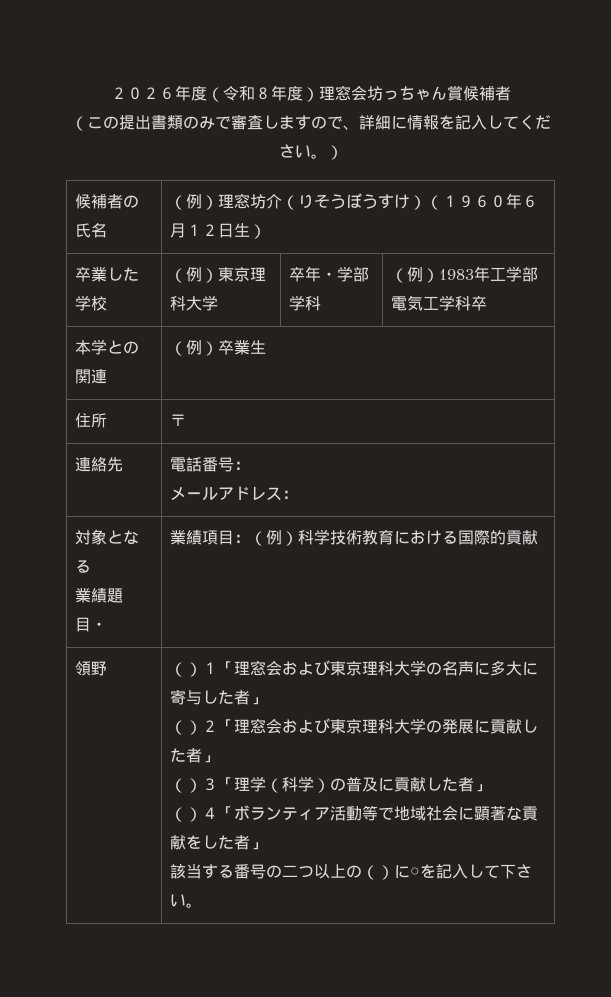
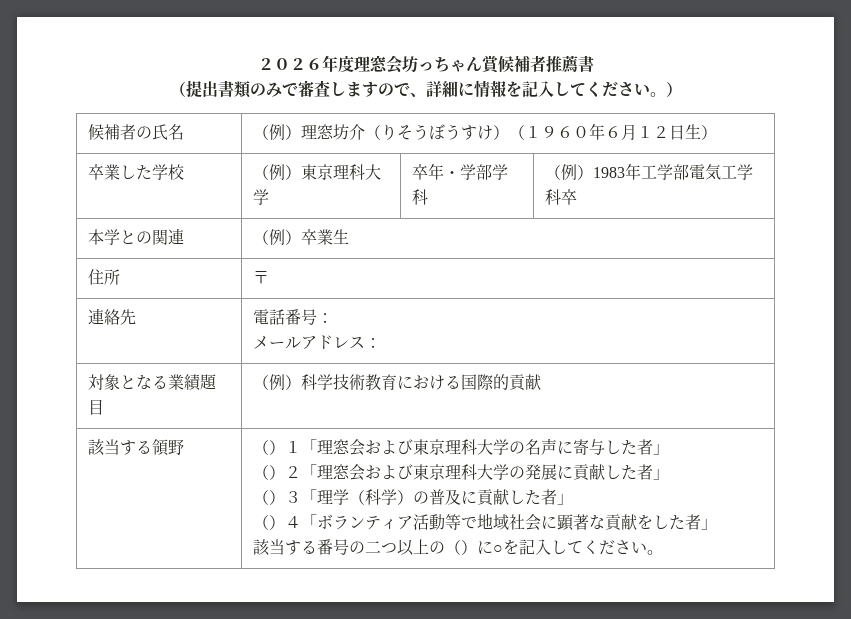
- ２０２６年度（令和８年度）理窓会坊っちゃん賞候補者
- （この提出書類のみで審査しますので、詳細に情報を記入してください。）
+ ２０２６年度理窓会坊っちゃん賞候補者推薦書
+ （提出書類のみで審査しますので、詳細に情報を記入してください。）
- 対象となる
- 業績題目・ | 業績項目：（例）科学技術教育における国際的貢献
+ 対象となる業績題目 | （例）科学技術教育における国際的貢献
- 領野
+ 該当する領野
- （）１「理窓会および東京理科大学の名声に多大に寄与した者」
+ （）１「理窓会および東京理科大学の名声に寄与した者」
- 該当する番号の二つ以上の（）に○を記入して下さい。
+ 該当する番号の二つ以上の（）に○を記入してください。

